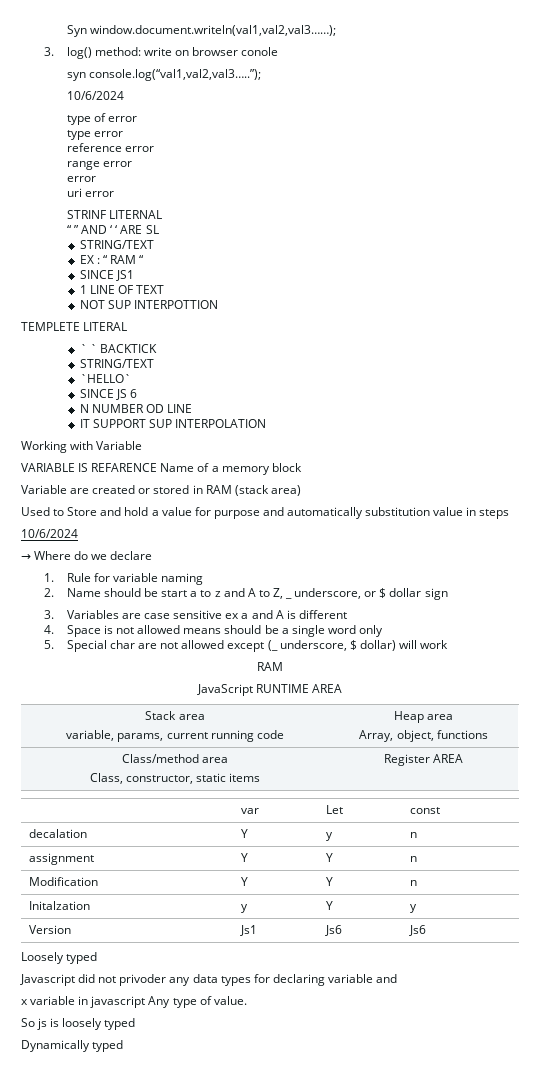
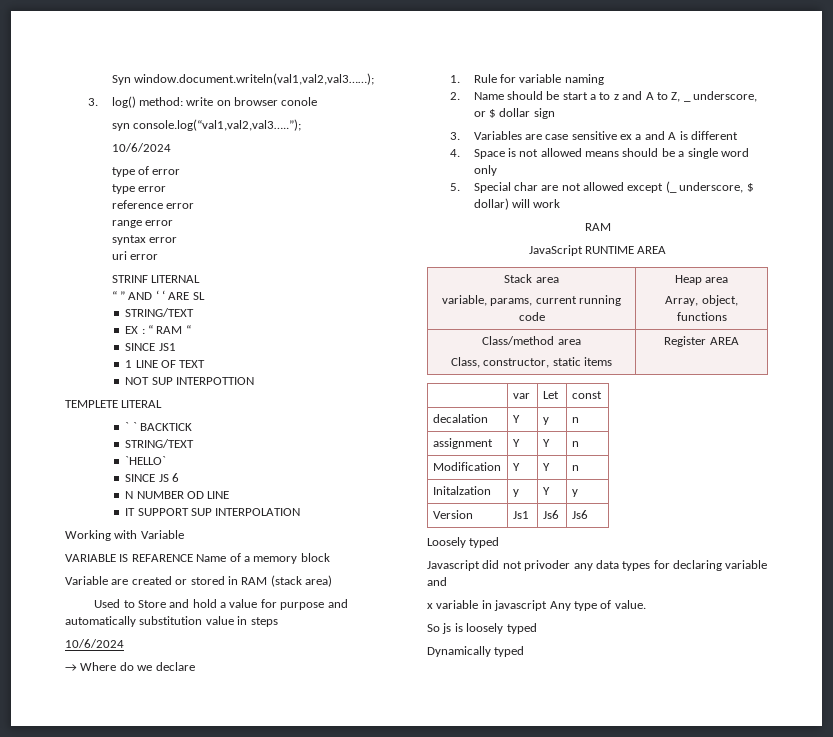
  range error
- error
+ syntax error

